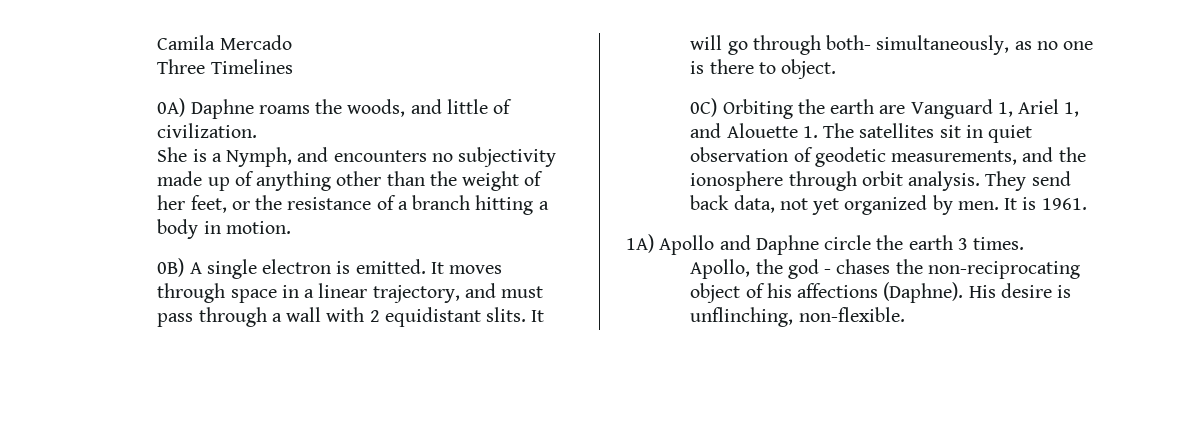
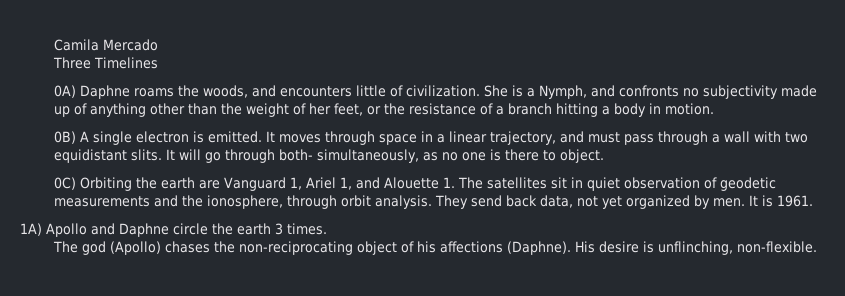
- 0A) Daphne roams the woods, and little of civilization.
- She is a Nymph, and encounters no subjectivity made up of anything other than the weight of her feet, or the resistance of a branch hitting a body in motion.
+ 0A) Daphne roams the woods, and encounters little of civilization. She is a Nymph, and confronts no subjectivity made up of anything other than the weight of her feet, or the resistance of a branch hitting a body in motion.
- It moves through space in a linear trajectory, and must pass through a wall with 2 equidistant slits.
+ It moves through space in a linear trajectory, and must pass through a wall with two equidistant slits.
- 0C) Orbiting the earth are Vanguard 1, Ariel 1, and Alouette 1. The satellites sit in quiet observation of geodetic measurements, and the ionosphere through orbit analysis.
+ 0C) Orbiting the earth are Vanguard 1, Ariel 1, and Alouette 1. The satellites sit in quiet observation of geodetic measurements and the ionosphere, through orbit analysis.
- Apollo, the god - chases the non-reciprocating object of his affections (Daphne).
+ The god (Apollo) chases the non-reciprocating object of his affections (Daphne).

